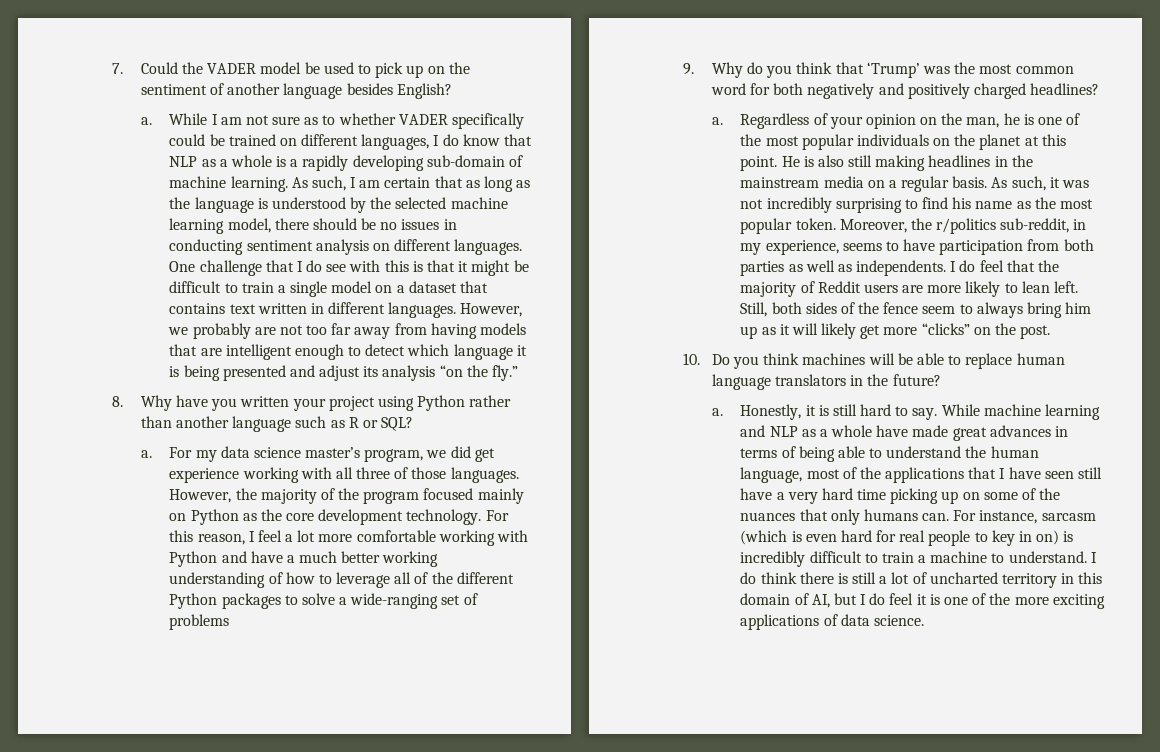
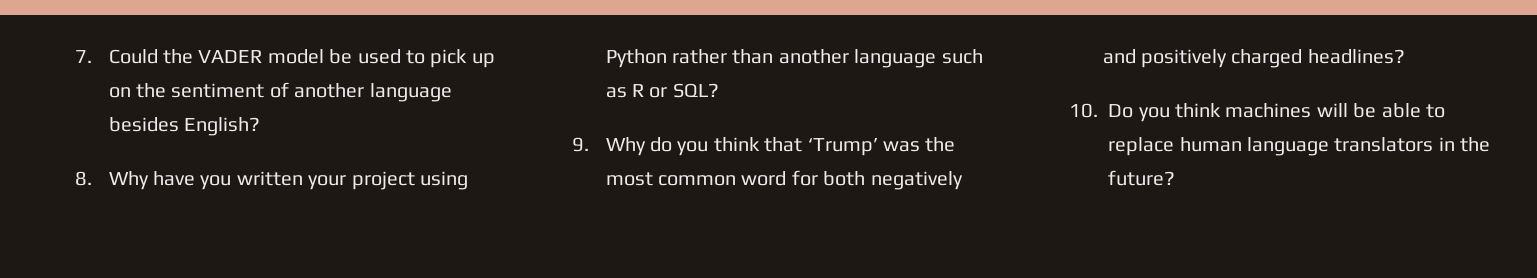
- a. While I am not sure as to whether VADER specifically could be trained on different languages, I do know that NLP as a whole is a rapidly developing sub-domain of machine learning. As such, I am certain that as long as the language is understood by the selected machine learning model, there should be no issues in conducting sentiment analysis on different languages. One challenge that I do see with this is that it might be difficult to train a single model on a dataset that contains text written in different languages. However, we probably are not too far away from having models that are intelligent enough to detect which language it is being presented and adjust its analysis “on the fly.”
- a. For my data science master’s program, we did get experience working with all three of those languages. However, the majority of the program focused mainly on Python as the core development technology. For this reason, I feel a lot more comfortable working with Python and have a much better working understanding of how to leverage all of the different Python packages to solve a wide-ranging set of problems
- a. Regardless of your opinion on the man, he is one of the most popular individuals on the planet at this point. He is also still making headlines in the mainstream media on a regular basis. As such, it was not incredibly surprising to find his name as the most popular token. Moreover, the r/politics sub-reddit, in my experience, seems to have participation from both parties as well as independents. I do feel that the majority of Reddit users are more likely to lean left. Still, both sides of the fence seem to always bring him up as it will likely get more “clicks” on the post.
- a. Honestly, it is still hard to say. While machine learning and NLP as a whole have made great advances in terms of being able to understand the human language, most of the applications that I have seen still have a very hard time picking up on some of the nuances that only humans can. For instance, sarcasm (which is even hard for real people to key in on) is incredibly difficult to train a machine to understand. I do think there is still a lot of uncharted territory in this domain of AI, but I do feel it is one of the more exciting applications of data science.

